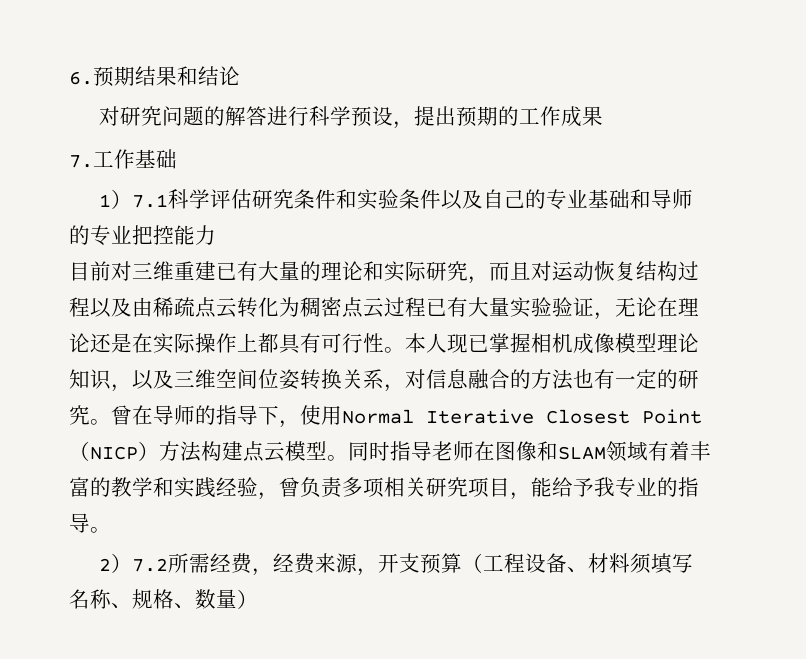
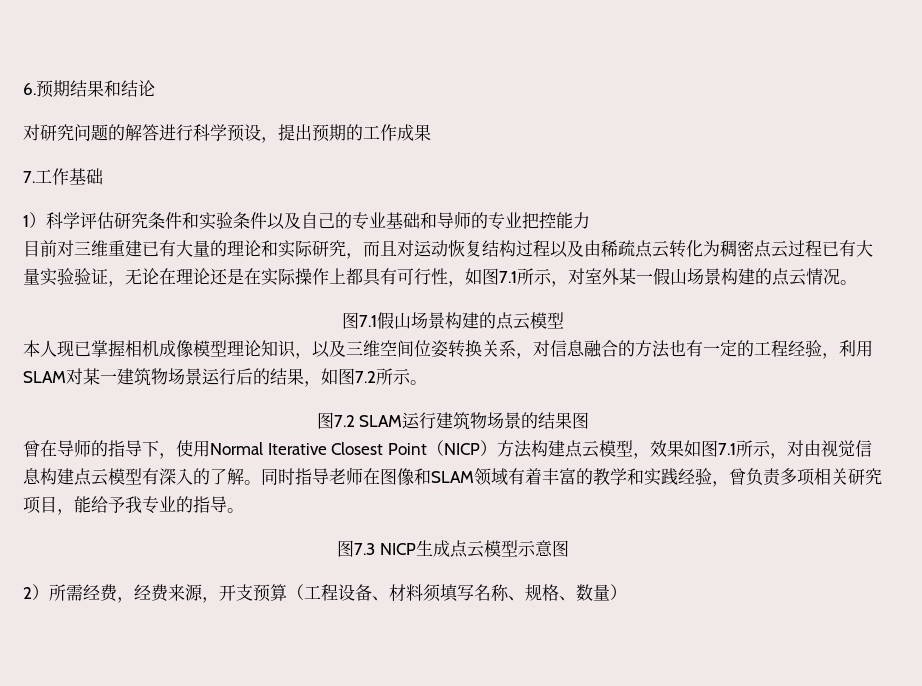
- 1）7.1科学评估研究条件和实验条件以及自己的专业基础和导师的专业把控能力
+ 1）科学评估研究条件和实验条件以及自己的专业基础和导师的专业把控能力
- 目前对三维重建已有大量的理论和实际研究，而且对运动恢复结构过程以及由稀疏点云转化为稠密点云过程已有大量实验验证，无论在理论还是在实际操作上都具有可行性。本人现已掌握相机成像模型理论知识，以及三维空间位姿转换关系，对信息融合的方法也有一定的研究。曾在导师的指导下，使用Normal Iterative Closest Point（NICP）方法构建点云模型。
+ 目前对三维重建已有大量的理论和实际研究，而且对运动恢复结构过程以及由稀疏点云转化为稠密点云过程已有大量实验验证，无论在理论还是在实际操作上都具有可行性，如图7.1所示，对室外某一假山场景构建的点云情况。
+ 图7.1假山场景构建的点云模型
+ 本人现已掌握相机成像模型理论知识，以及三维空间位姿转换关系，对信息融合的方法也有一定的工程经验，利用SLAM对某一建筑物场景运行后的结果，如图7.2所示。
+ 图7.2 SLAM运行建筑物场景的结果图
+ 曾在导师的指导下，使用Normal Iterative Closest Point（NICP）方法构建点云模型，效果如图7.1所示，对由视觉信息构建点云模型有深入的了解。
+ 图7.3 NICP生成点云模型示意图
- 2）7.2所需经费，经费来源，开支预算（工程设备、材料须填写名称、规格、数量）
+ 2）所需经费，经费来源，开支预算（工程设备、材料须填写名称、规格、数量）

